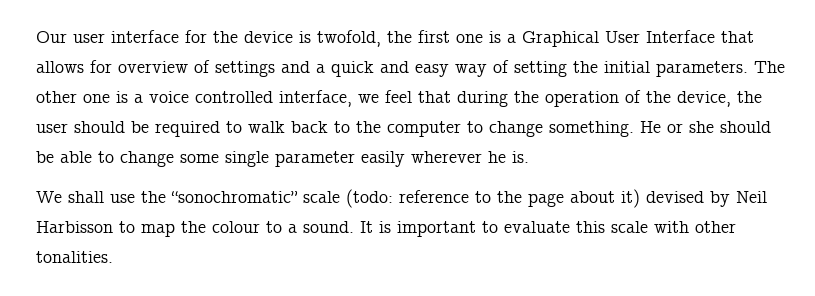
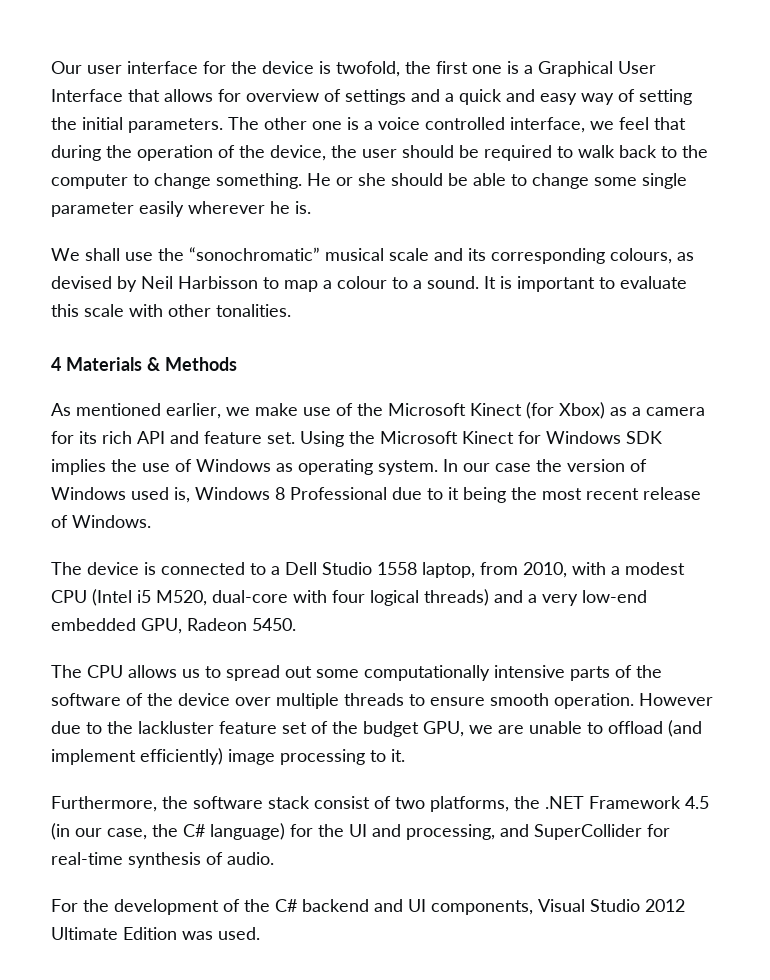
- We shall use the “sonochromatic” scale (todo: reference to the page about it) devised by Neil Harbisson to map the colour to a sound.
+ We shall use the “sonochromatic” musical scale and its corresponding colours, as devised by Neil Harbisson to map a colour to a sound.
+ 4 Materials & Methods
+ As mentioned earlier, we make use of the Microsoft Kinect (for Xbox) as a camera for its rich API and feature set. Using the Microsoft Kinect for Windows SDK implies the use of Windows as operating system. In our case the version of Windows used is, Windows 8 Professional due to it being the most recent release of Windows.
+ The device is connected to a Dell Studio 1558 laptop, from 2010, with a modest CPU (Intel i5 M520, dual-core with four logical threads) and a very low-end embedded GPU, Radeon 5450.
+ The CPU allows us to spread out some computationally intensive parts of the software of the device over multiple threads to ensure smooth operation. However due to the lackluster feature set of the budget GPU, we are unable to offload (and implement efficiently) image processing to it.
+ Furthermore, the software stack consist of two platforms, the .NET Framework 4.5 (in our case, the C# language) for the UI and processing, and SuperCollider for real-time synthesis of audio.
+ For the development of the C# backend and UI components, Visual Studio 2012 Ultimate Edition was used.

